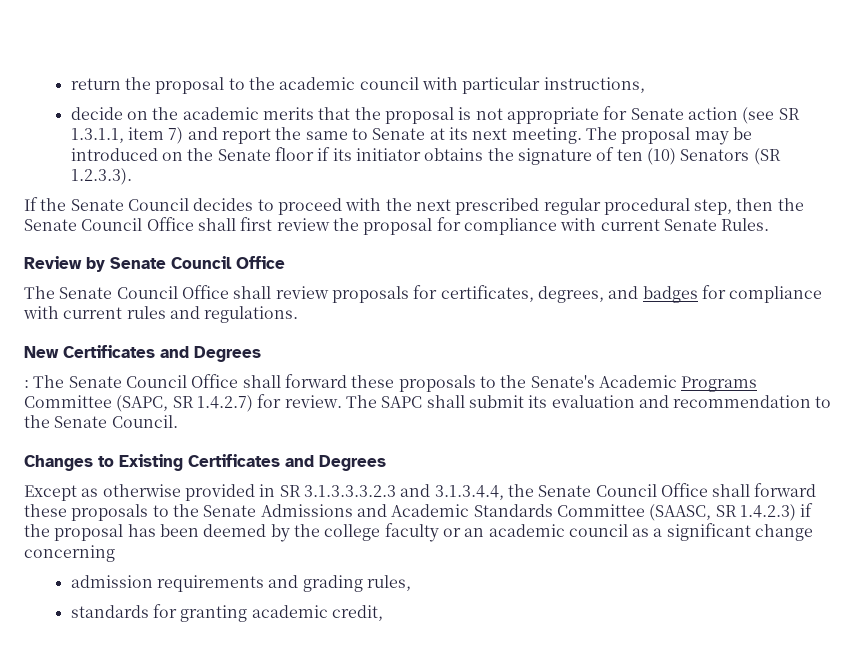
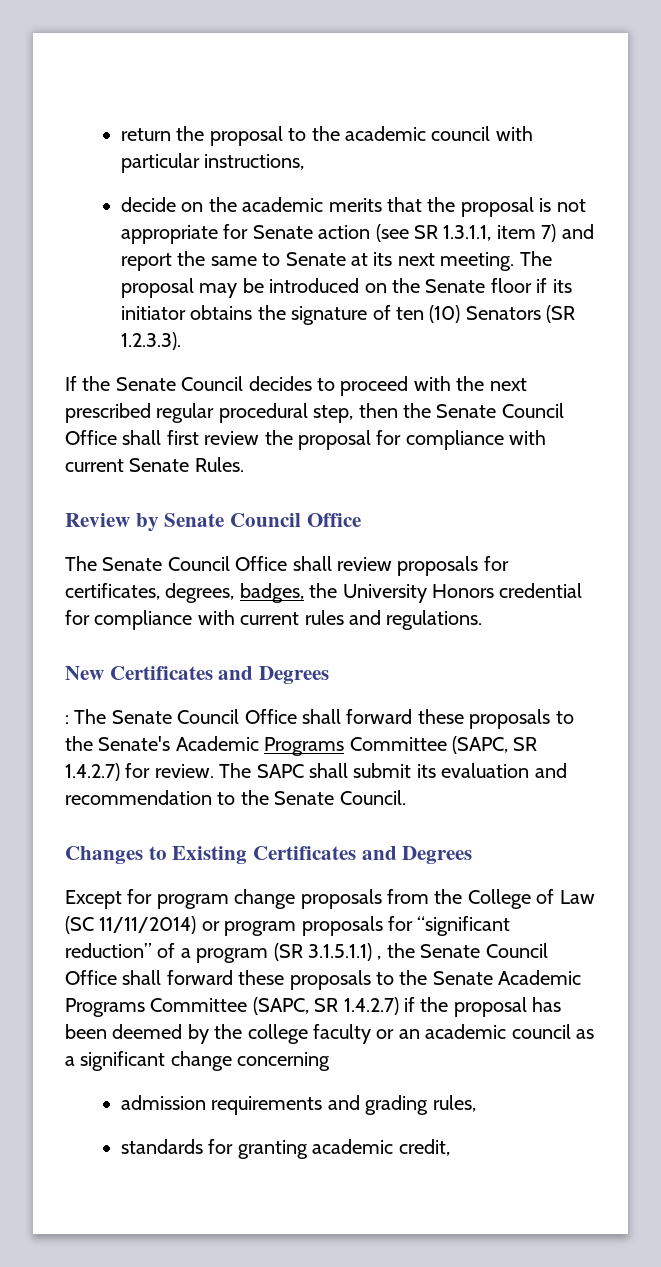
- The Senate Council Office shall review proposals for certificates, degrees, and badges for compliance with current rules and regulations.
+ The Senate Council Office shall review proposals for certificates, degrees, badges, the University Honors credential for compliance with current rules and regulations.
- Except as otherwise provided in SR 3.1.3.3.3.2.3 and 3.1.3.4.4, the Senate Council Office shall forward these proposals to the Senate Admissions and Academic Standards Committee (SAASC, SR 1.4.2.3) if the proposal has been deemed by the college faculty or an academic council as a significant change concerning
+ Except for program change proposals from the College of Law (SC 11/11/2014) or program proposals for “significant reduction” of a program (SR 3.1.5.1.1) , the Senate Council Office shall forward these proposals to the Senate Academic Programs Committee (SAPC, SR 1.4.2.7) if the proposal has been deemed by the college faculty or an academic council as a significant change concerning

